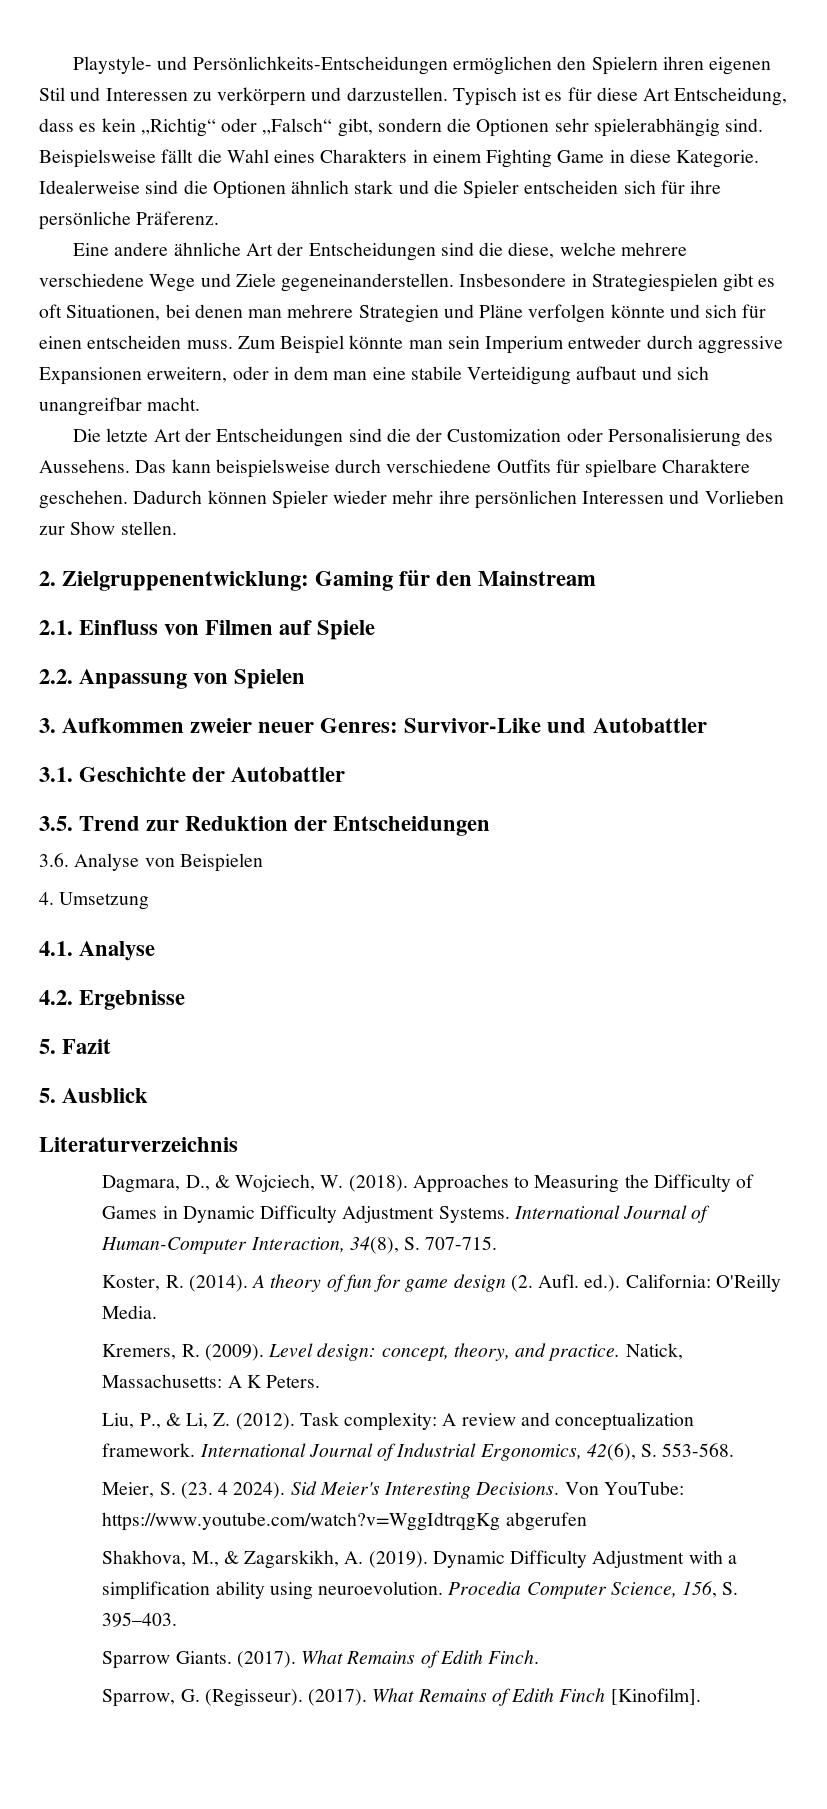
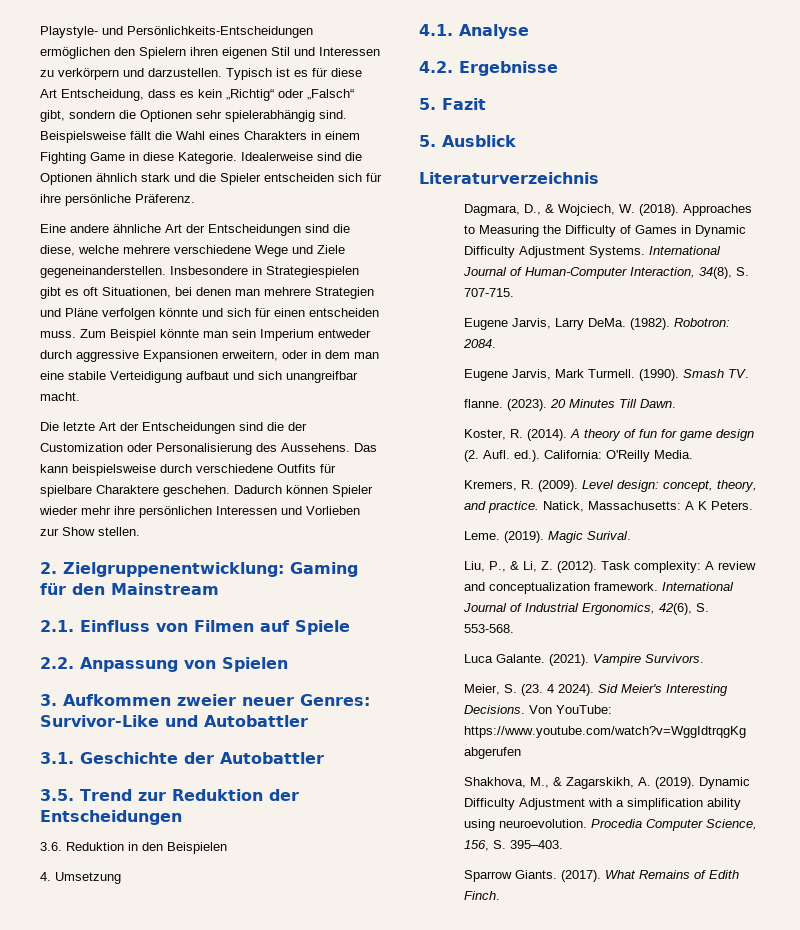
- 3.6. Analyse von Beispielen
+ 3.6. Reduktion in den Beispielen
+ Eugene Jarvis, Larry DeMa. (1982). Robotron: 2084.
+ Eugene Jarvis, Mark Turmell. (1990). Smash TV.
+ flanne. (2023). 20 Minutes Till Dawn.
+ Leme. (2019). Magic Surival.
+ Luca Galante. (2021). Vampire Survivors.
- Sparrow, G. (Regisseur). (2017). What Remains of Edith Finch [Kinofilm].

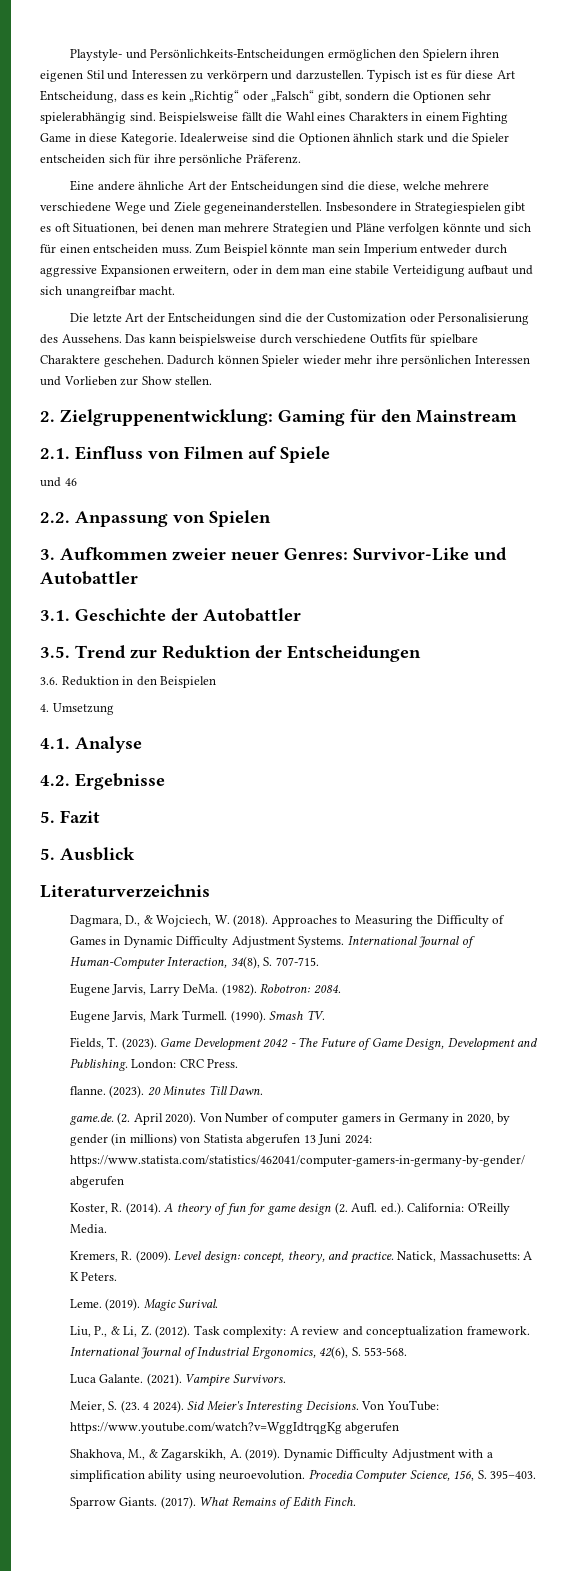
+ und 46
+ Fields, T. (2023). Game Development 2042 - The Future of Game Design, Development and Publishing. London: CRC Press.
+ game.de. (2. April 2020). Von Number of computer gamers in Germany in 2020, by gender (in millions) von Statista abgerufen 13 Juni 2024: https://www.statista.com/statistics/462041/computer-gamers-in-germany-by-gender/ abgerufen

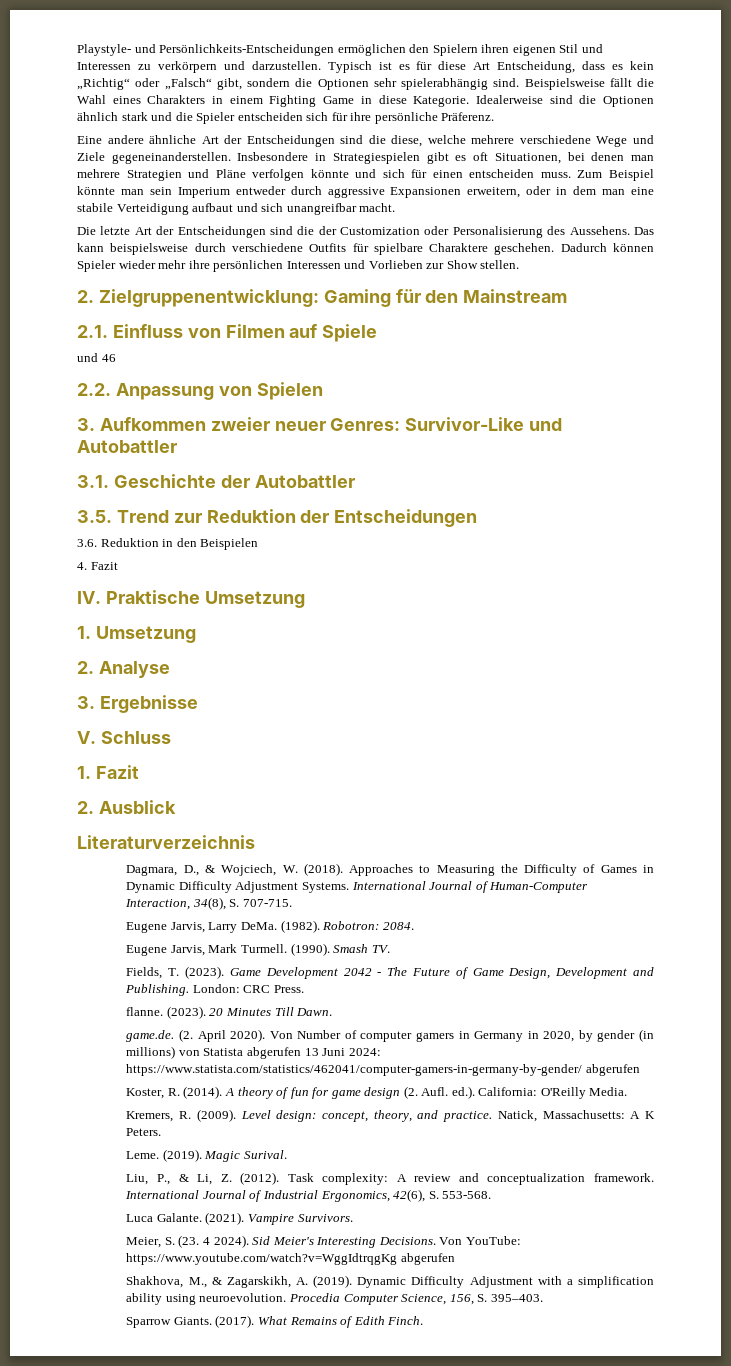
- 4. Umsetzung
- 4.1. Analyse
+ 4. Fazit
+ IV. Praktische Umsetzung
+ 1. Umsetzung
+ 2. Analyse
- 4.2. Ergebnisse
+ 3. Ergebnisse
- 5. Fazit
- 5. Ausblick
+ V. Schluss
+ 1. Fazit
+ 2. Ausblick

